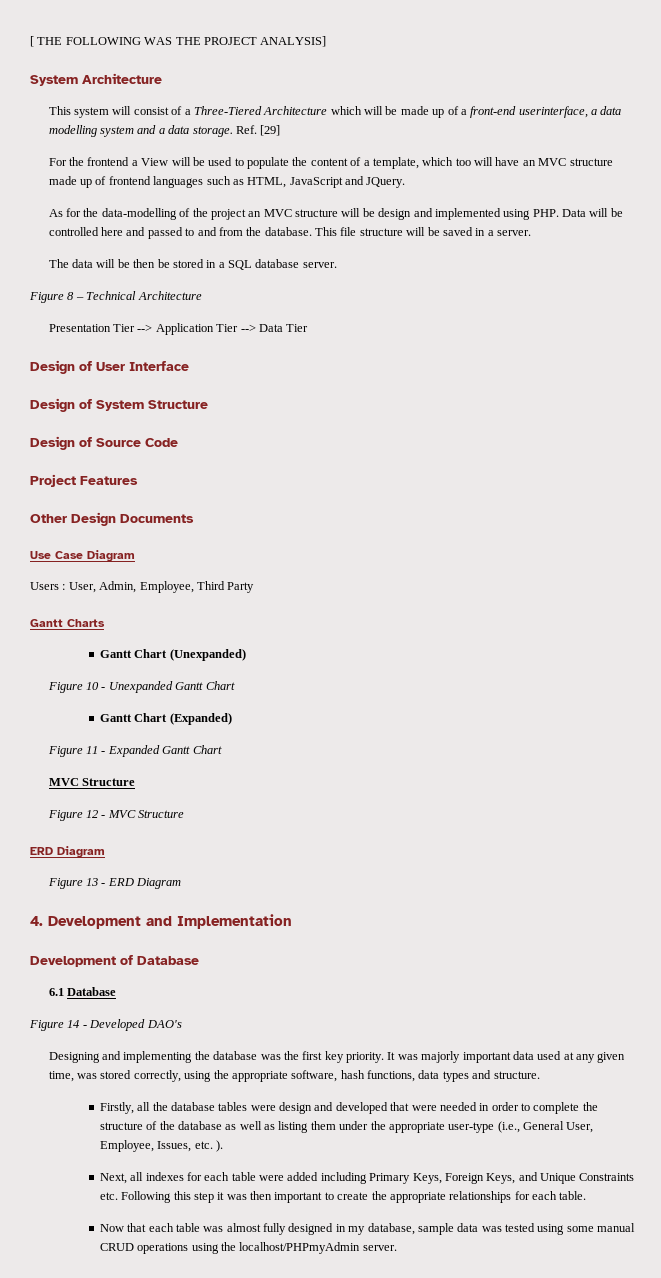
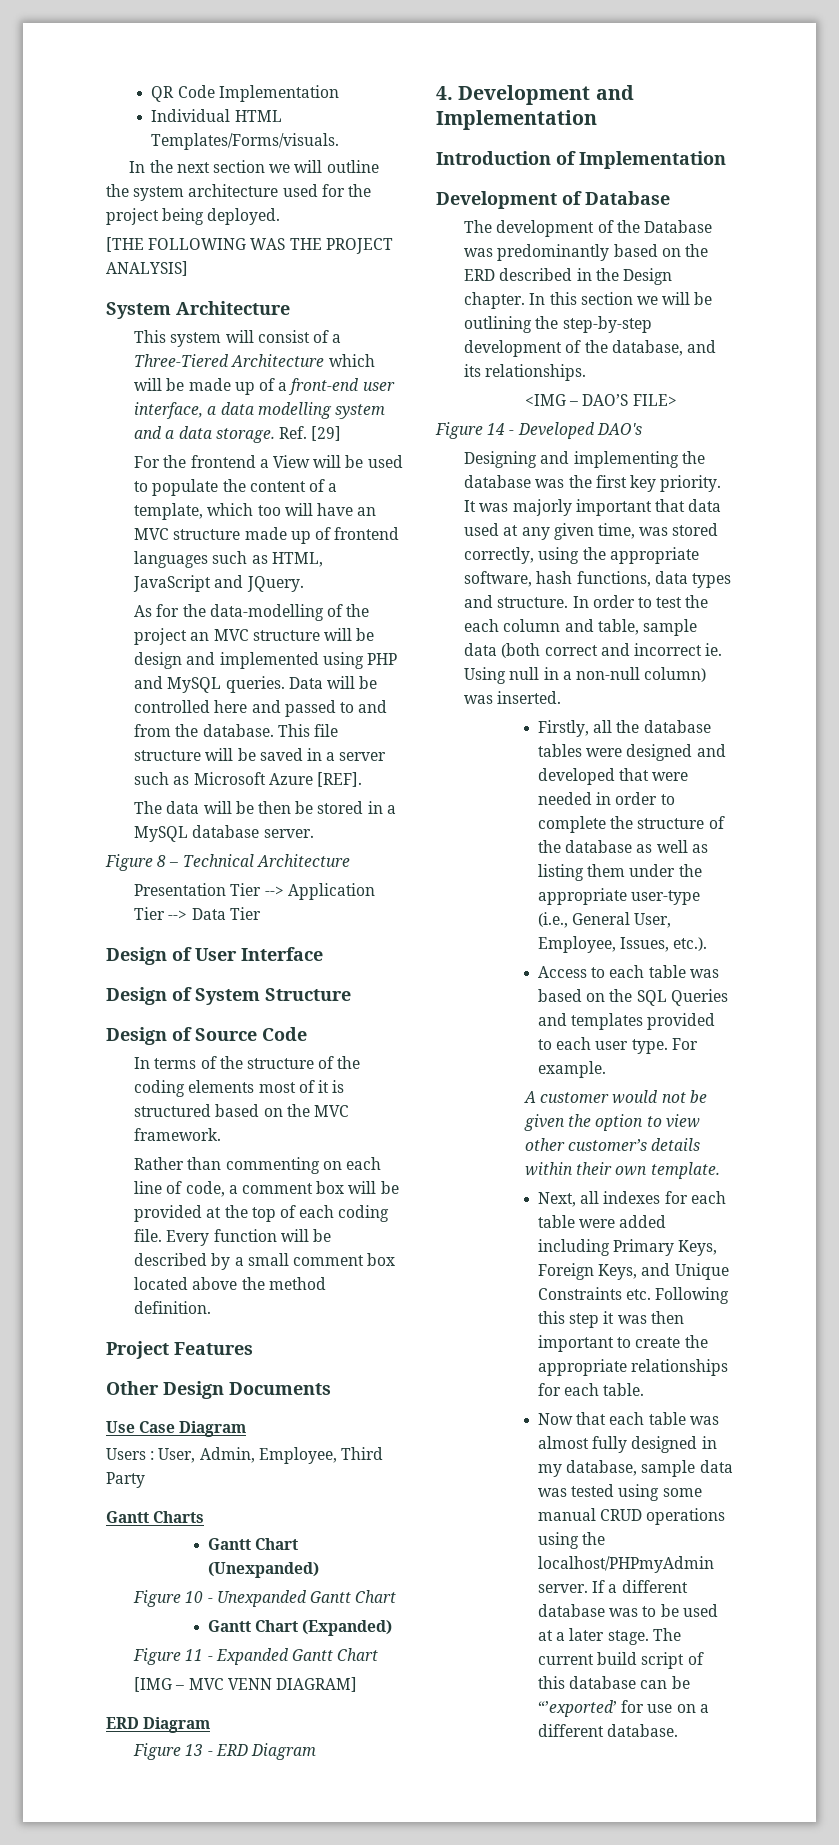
- [ THE FOLLOWING WAS THE PROJECT ANALYSIS]
+ QR Code Implementation
+ Individual HTML Templates/Forms/visuals.
+ In the next section we will outline the system architecture used for the project being deployed.
+ [THE FOLLOWING WAS THE PROJECT ANALYSIS]
- This system will consist of a Three-Tiered Architecture which will be made up of a front-end userinterface, a data modelling system and a data storage.
+ This system will consist of a Three-Tiered Architecture which will be made up of a front-end user interface, a data modelling system and a data storage.
- As for the data-modelling of the project an MVC structure will be design and implemented using PHP. Data will be controlled here and passed to and from the database.
+ As for the data-modelling of the project an MVC structure will be design and implemented using PHP and MySQL queries. Data will be controlled here and passed to and from the database.
- This file structure will be saved in a server.
+ This file structure will be saved in a server such as Microsoft Azure [REF].
- The data will be then be stored in a SQL database server.
+ The data will be then be stored in a MySQL database server.
+ In terms of the structure of the coding elements most of it is structured based on the MVC framework.
+ Rather than commenting on each line of code, a comment box will be provided at the top of each coding file. Every function will be described by a small comment box located above the method definition.
  Figure 11 - Expanded Gantt Chart
- MVC Structure
- Figure 12 - MVC Structure
+ [IMG – MVC VENN DIAGRAM]
+ Introduction of Implementation
- 6.1 Database
+ The development of the Database was predominantly based on the ERD described in the Design chapter. In this section we will be outlining the step-by-step development of the database, and its relationships.
+ <IMG – DAO’S FILE>
- It was majorly important data used at any given time, was stored correctly, using the appropriate software, hash functions, data types and structure.
+ It was majorly important that data used at any given time, was stored correctly, using the appropriate software, hash functions, data types and structure. In order to test the each column and table, sample data (both correct and incorrect ie. Using null in a non-null column) was inserted.
- Firstly, all the database tables were design and developed that were needed in order to complete the structure of the database as well as listing them under the appropriate user-type (i.e., General User, Employee, Issues, etc. ).
+ Firstly, all the database tables were designed and developed that were needed in order to complete the structure of the database as well as listing them under the appropriate user-type (i.e., General User, Employee, Issues, etc.).
+ Access to each table was based on the SQL Queries and templates provided to each user type. For example.
+ A customer would not be given the option to view other customer’s details within their own template.
+ If a different database was to be used at a later stage. The current build script of this database can be “’exported’ for use on a different database.

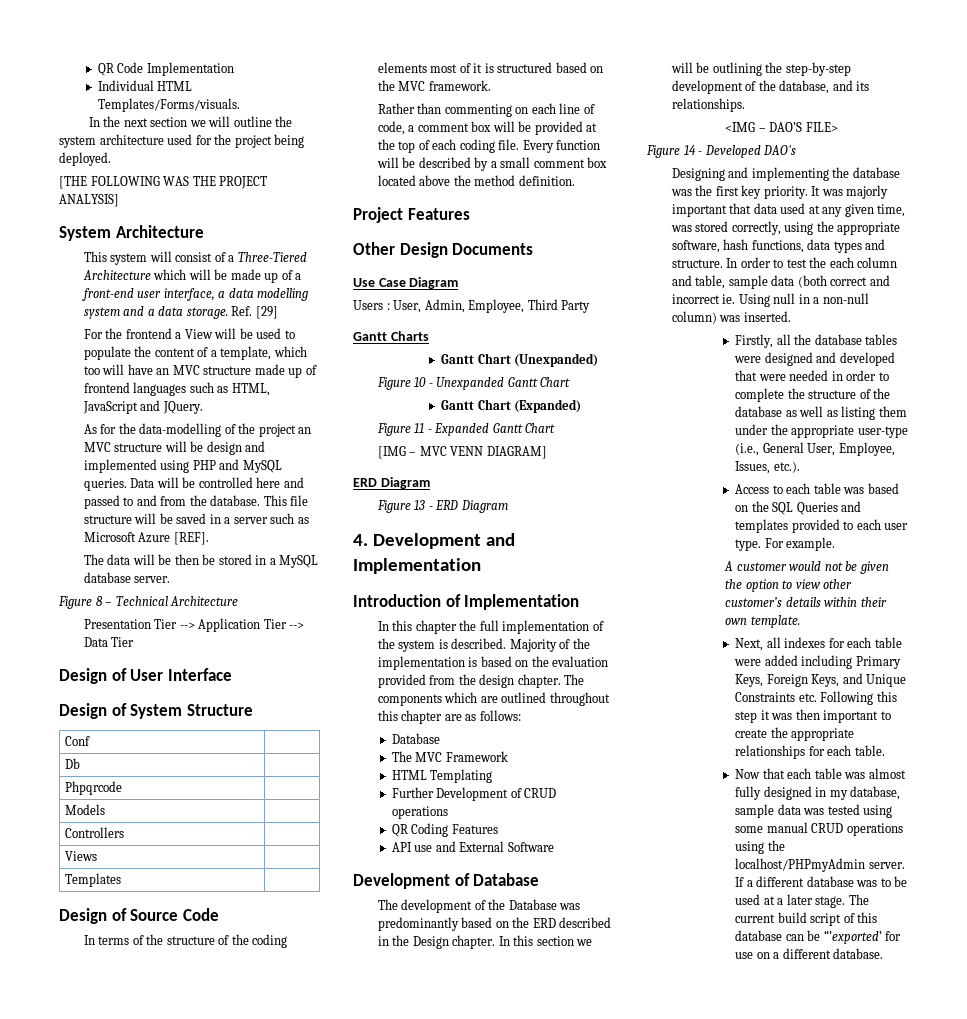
+ Conf |
+ Db |
+ Phpqrcode |
+ Models |
+ Controllers |
+ Views |
+ Templates |
+ In this chapter the full implementation of the system is described. Majority of the implementation is based on the evaluation provided from the design chapter. The components which are outlined throughout this chapter are as follows:
+ Database
+ The MVC Framework
+ HTML Templating
+ Further Development of CRUD operations
+ QR Coding Features
+ API use and External Software

